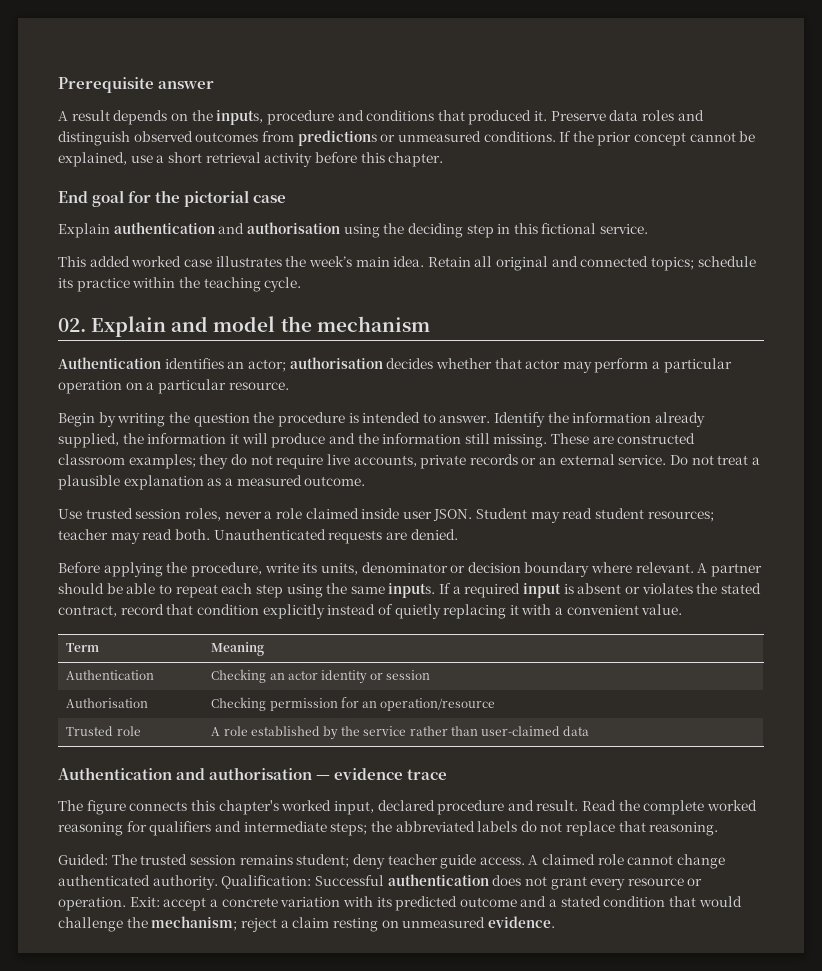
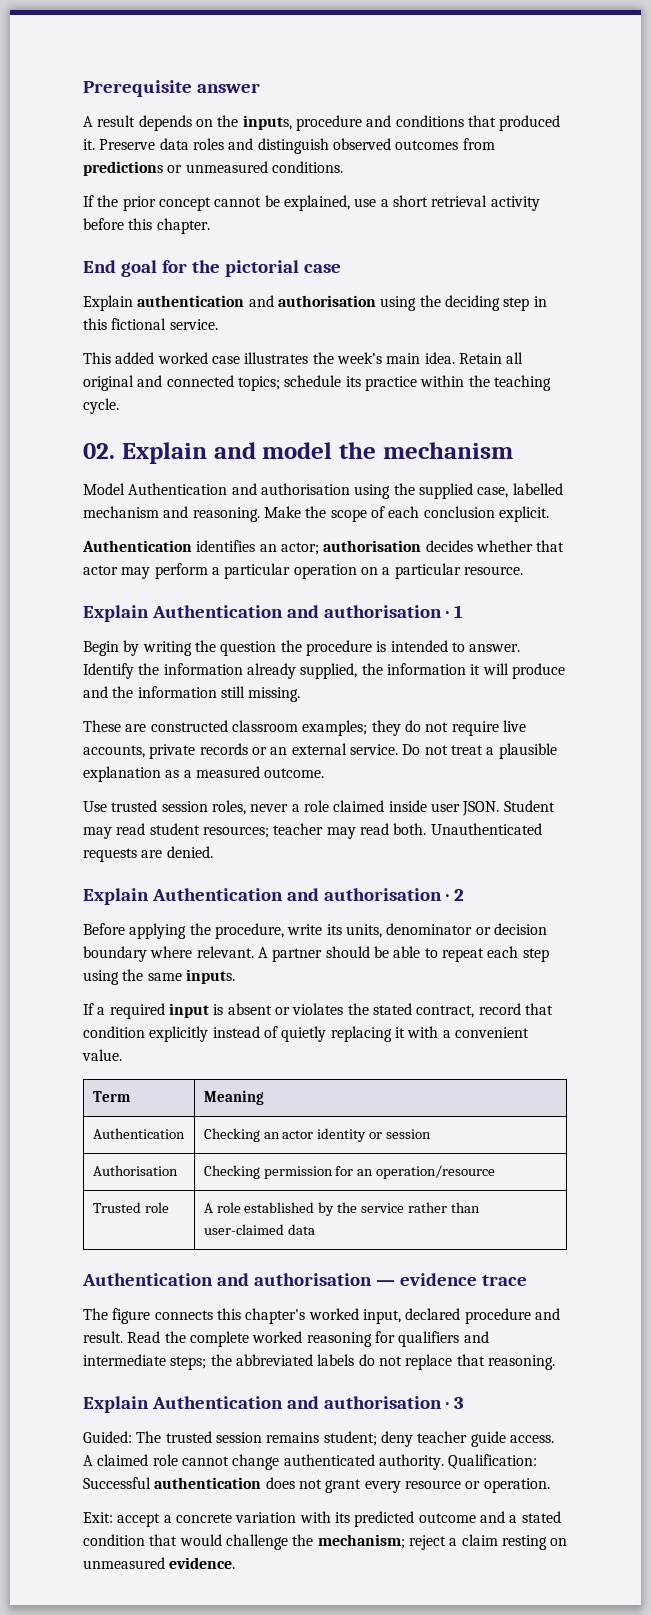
- Preserve data roles and distinguish observed outcomes from predictions or unmeasured conditions. If the prior concept cannot be explained, use a short retrieval activity before this chapter.
+ Preserve data roles and distinguish observed outcomes from predictions or unmeasured conditions.
+ If the prior concept cannot be explained, use a short retrieval activity before this chapter.
+ Model Authentication and authorisation using the supplied case, labelled mechanism and reasoning. Make the scope of each conclusion explicit.
+ Explain Authentication and authorisation · 1
- Identify the information already supplied, the information it will produce and the information still missing. These are constructed classroom examples; they do not require live accounts, private records or an external service.
+ Identify the information already supplied, the information it will produce and the information still missing.
+ These are constructed classroom examples; they do not require live accounts, private records or an external service.
+ Explain Authentication and authorisation · 2
- A partner should be able to repeat each step using the same inputs. If a required input is absent or violates the stated contract, record that condition explicitly instead of quietly replacing it with a convenient value.
+ A partner should be able to repeat each step using the same inputs.
+ If a required input is absent or violates the stated contract, record that condition explicitly instead of quietly replacing it with a convenient value.
+ Explain Authentication and authorisation · 3
- Qualification: Successful authentication does not grant every resource or operation. Exit: accept a concrete variation with its predicted outcome and a stated condition that would challenge the mechanism; reject a claim resting on unmeasured evidence.
+ Qualification: Successful authentication does not grant every resource or operation.
+ Exit: accept a concrete variation with its predicted outcome and a stated condition that would challenge the mechanism; reject a claim resting on unmeasured evidence.

